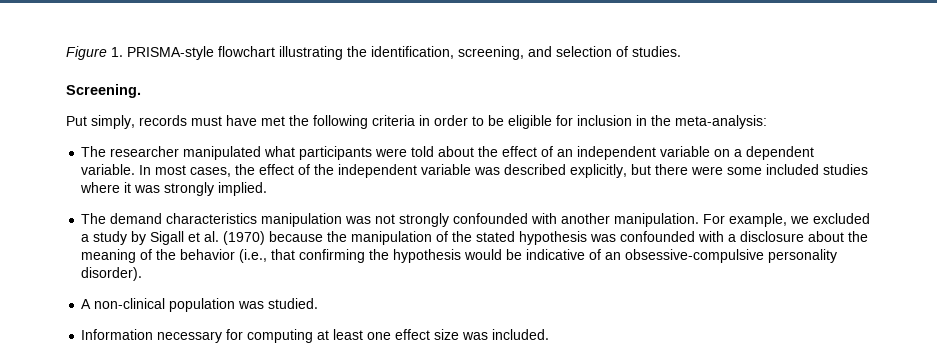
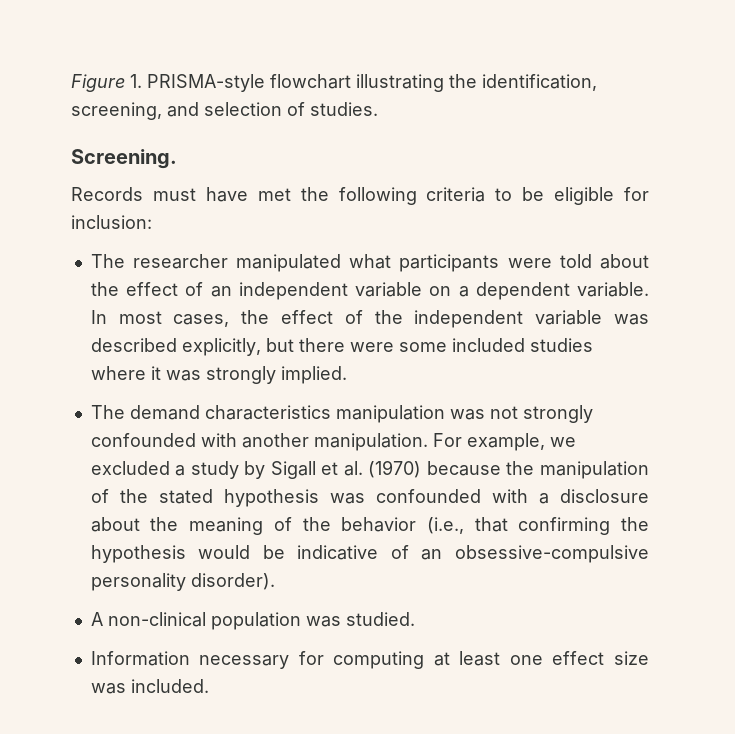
- Put simply, records must have met the following criteria in order to be eligible for inclusion in the meta-analysis:
+ Records must have met the following criteria to be eligible for inclusion:

